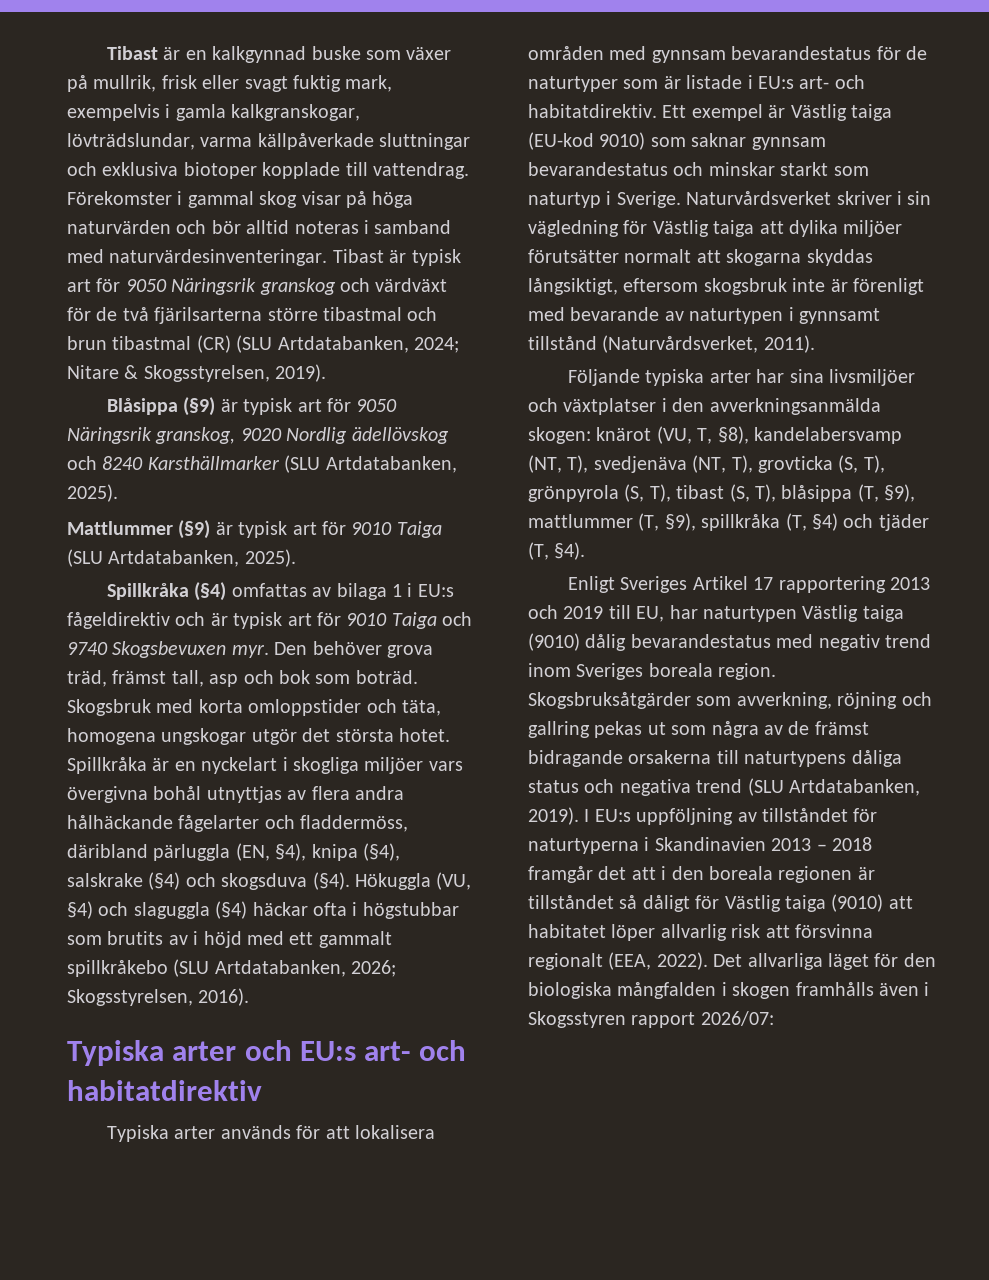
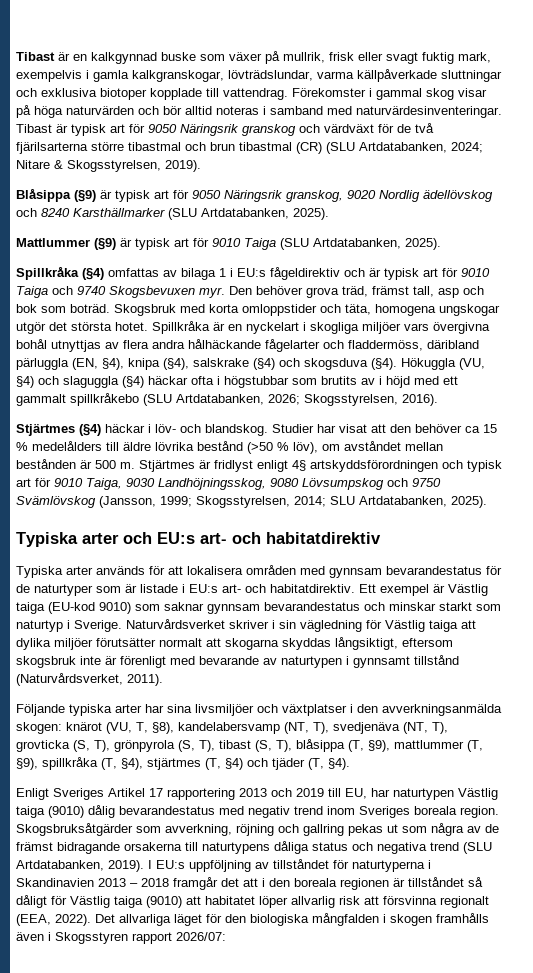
+ Stjärtmes (§4) häckar i löv- och blandskog. Studier har visat att den behöver ca 15 % medelålders till äldre lövrika bestånd (>50 % löv), om avståndet mellan bestånden är 500 m. Stjärtmes är fridlyst enligt 4§ artskyddsförordningen och typisk art för 9010 Taiga, 9030 Landhöjningsskog, 9080 Lövsumpskog och 9750 Svämlövskog (Jansson, 1999; Skogsstyrelsen, 2014; SLU Artdatabanken, 2025).
- Följande typiska arter har sina livsmiljöer och växtplatser i den avverkningsanmälda skogen: knärot (VU, T, §8), kandelabersvamp (NT, T), svedjenäva (NT, T), grovticka (S, T), grönpyrola (S, T), tibast (S, T), blåsippa (T, §9), mattlummer (T, §9), spillkråka (T, §4) och tjäder (T, §4).
+ Följande typiska arter har sina livsmiljöer och växtplatser i den avverkningsanmälda skogen: knärot (VU, T, §8), kandelabersvamp (NT, T), svedjenäva (NT, T), grovticka (S, T), grönpyrola (S, T), tibast (S, T), blåsippa (T, §9), mattlummer (T, §9), spillkråka (T, §4), stjärtmes (T, §4) och tjäder (T, §4).

